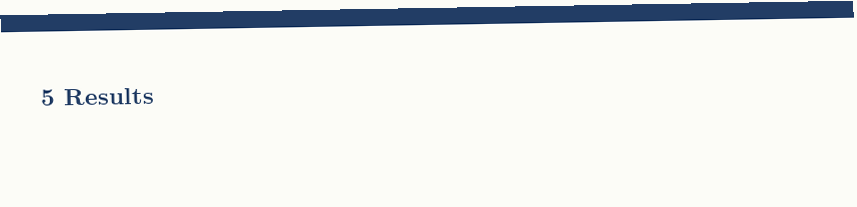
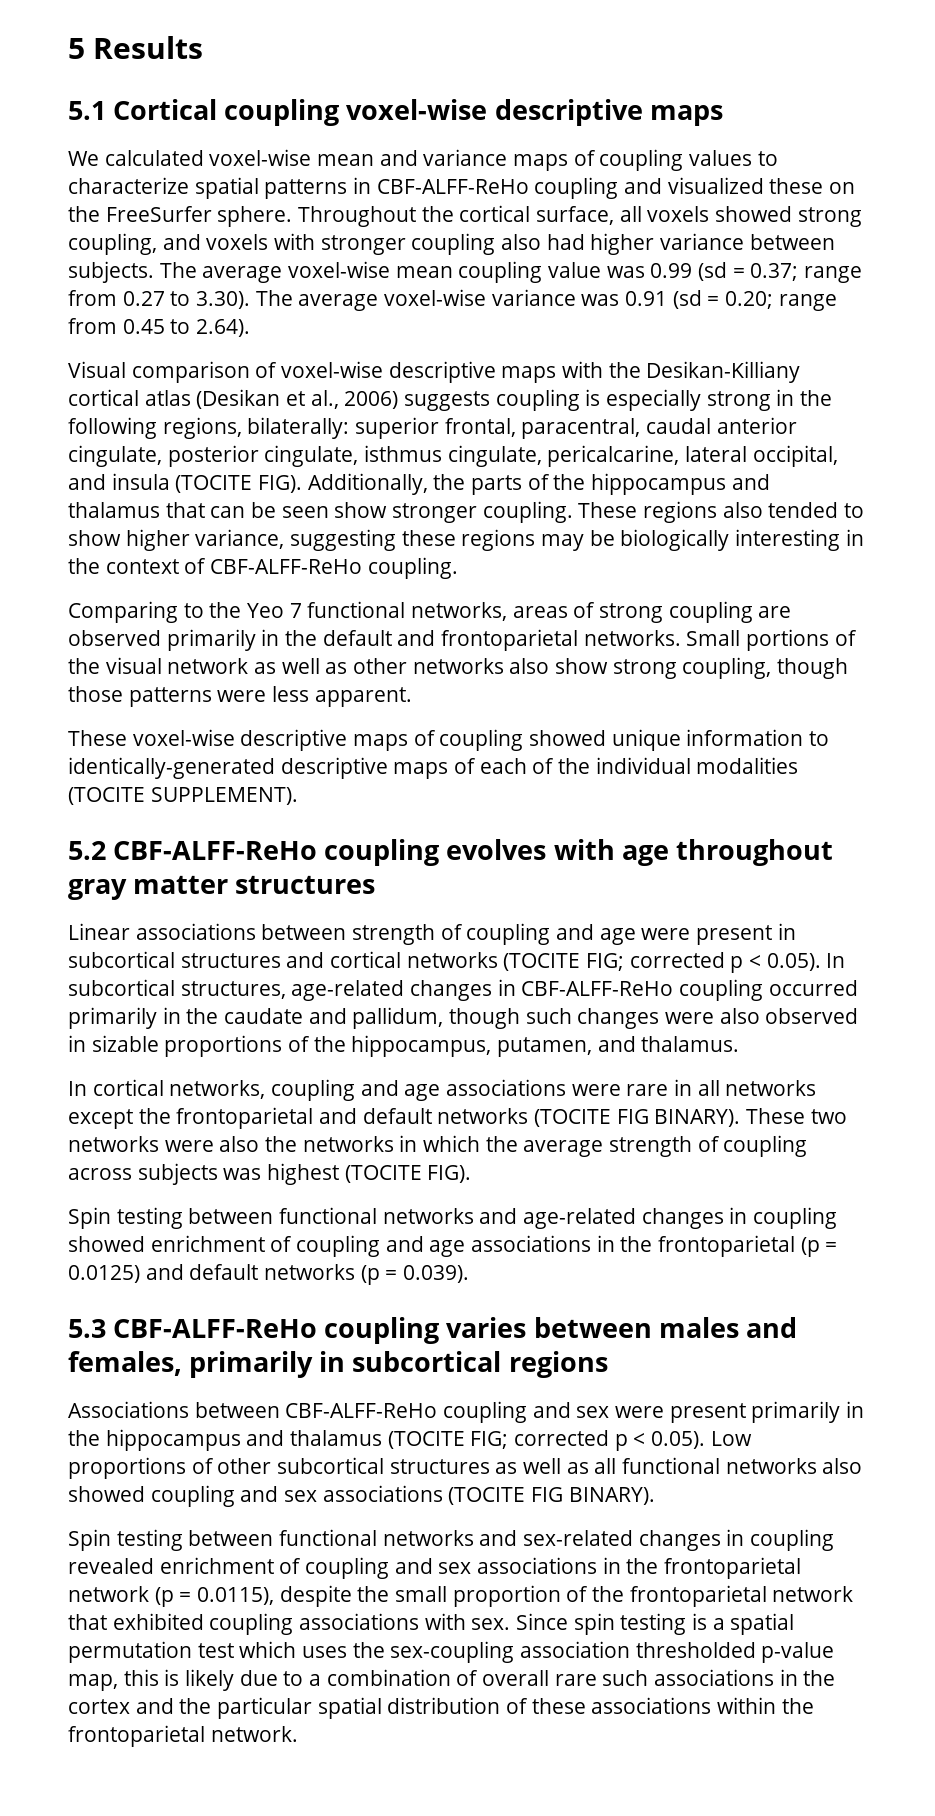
+ 5.1 Cortical coupling voxel-wise descriptive maps
+ We calculated voxel-wise mean and variance maps of coupling values to characterize spatial patterns in CBF-ALFF-ReHo coupling and visualized these on the FreeSurfer sphere. Throughout the cortical surface, all voxels showed strong coupling, and voxels with stronger coupling also had higher variance between subjects. The average voxel-wise mean coupling value was 0.99 (sd = 0.37; range from 0.27 to 3.30). The average voxel-wise variance was 0.91 (sd = 0.20; range from 0.45 to 2.64).
+ Visual comparison of voxel-wise descriptive maps with the Desikan-Killiany cortical atlas (Desikan et al., 2006) suggests coupling is especially strong in the following regions, bilaterally: superior frontal, paracentral, caudal anterior cingulate, posterior cingulate, isthmus cingulate, pericalcarine, lateral occipital, and insula (TOCITE FIG). Additionally, the parts of the hippocampus and thalamus that can be seen show stronger coupling. These regions also tended to show higher variance, suggesting these regions may be biologically interesting in the context of CBF-ALFF-ReHo coupling.
+ Comparing to the Yeo 7 functional networks, areas of strong coupling are observed primarily in the default and frontoparietal networks. Small portions of the visual network as well as other networks also show strong coupling, though those patterns were less apparent.
+ These voxel-wise descriptive maps of coupling showed unique information to identically-generated descriptive maps of each of the individual modalities (TOCITE SUPPLEMENT).
+ 5.2 CBF-ALFF-ReHo coupling evolves with age throughout gray matter structures
+ Linear associations between strength of coupling and age were present in subcortical structures and cortical networks (TOCITE FIG; corrected p < 0.05). In subcortical structures, age-related changes in CBF-ALFF-ReHo coupling occurred primarily in the caudate and pallidum, though such changes were also observed in sizable proportions of the hippocampus, putamen, and thalamus.
+ In cortical networks, coupling and age associations were rare in all networks except the frontoparietal and default networks (TOCITE FIG BINARY). These two networks were also the networks in which the average strength of coupling across subjects was highest (TOCITE FIG).
+ Spin testing between functional networks and age-related changes in coupling showed enrichment of coupling and age associations in the frontoparietal (p = 0.0125) and default networks (p = 0.039).
+ 5.3 CBF-ALFF-ReHo coupling varies between males and females, primarily in subcortical regions
+ Associations between CBF-ALFF-ReHo coupling and sex were present primarily in the hippocampus and thalamus (TOCITE FIG; corrected p < 0.05). Low proportions of other subcortical structures as well as all functional networks also showed coupling and sex associations (TOCITE FIG BINARY).
+ Spin testing between functional networks and sex-related changes in coupling revealed enrichment of coupling and sex associations in the frontoparietal network (p = 0.0115), despite the small proportion of the frontoparietal network that exhibited coupling associations with sex. Since spin testing is a spatial permutation test which uses the sex-coupling association thresholded p-value map, this is likely due to a combination of overall rare such associations in the cortex and the particular spatial distribution of these associations within the frontoparietal network.

